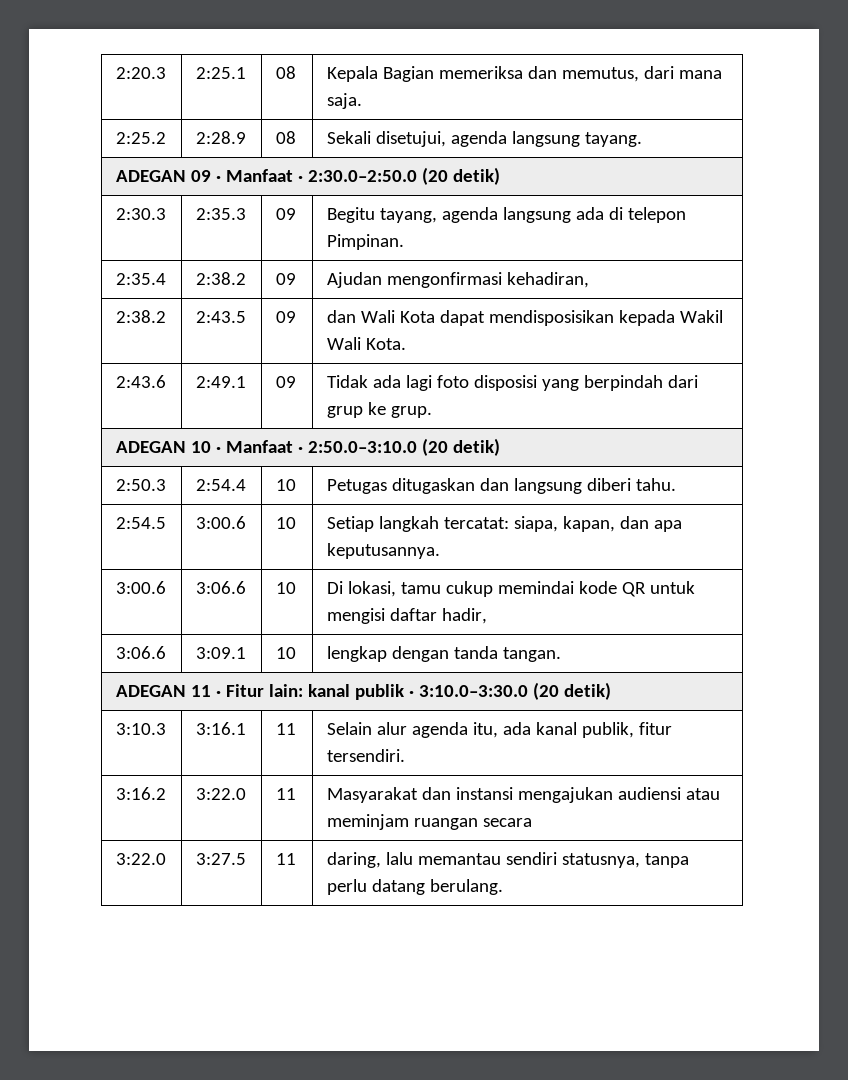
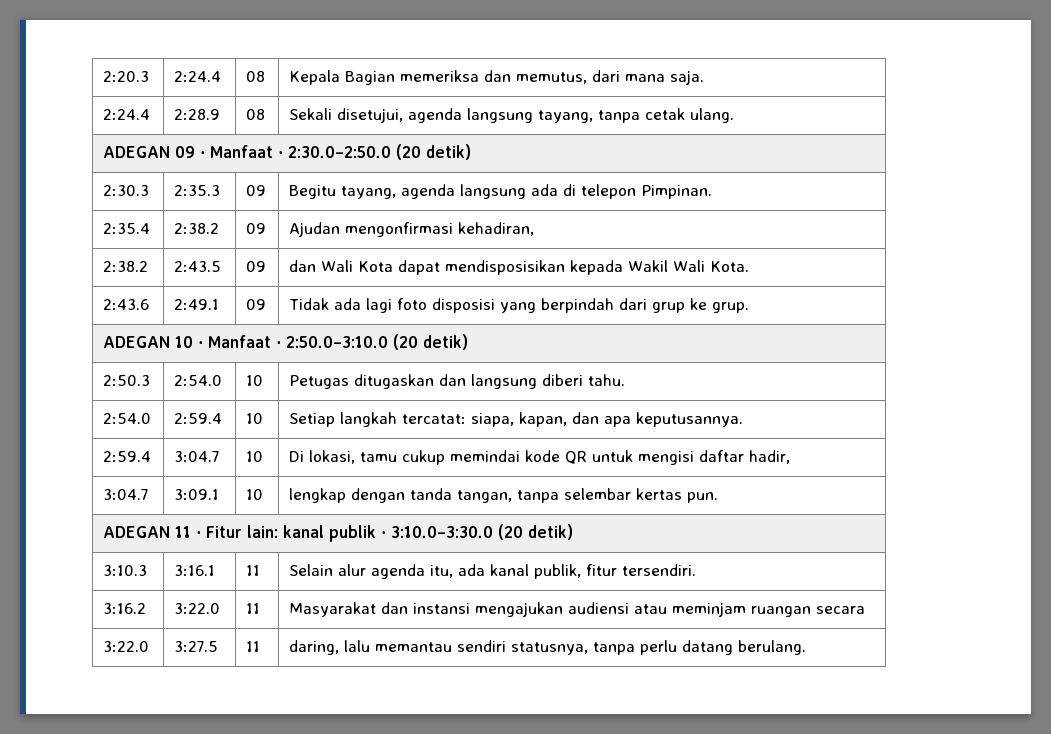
- 2:20.3 | 2:25.1 | 08 | Kepala Bagian memeriksa dan memutus, dari mana saja.
+ 2:20.3 | 2:24.4 | 08 | Kepala Bagian memeriksa dan memutus, dari mana saja.
- 2:25.2 | 2:28.9 | 08 | Sekali disetujui, agenda langsung tayang.
+ 2:24.4 | 2:28.9 | 08 | Sekali disetujui, agenda langsung tayang, tanpa cetak ulang.
- 2:50.3 | 2:54.4 | 10 | Petugas ditugaskan dan langsung diberi tahu.
+ 2:50.3 | 2:54.0 | 10 | Petugas ditugaskan dan langsung diberi tahu.
- 2:54.5 | 3:00.6 | 10 | Setiap langkah tercatat: siapa, kapan, dan apa keputusannya.
+ 2:54.0 | 2:59.4 | 10 | Setiap langkah tercatat: siapa, kapan, dan apa keputusannya.
- 3:00.6 | 3:06.6 | 10 | Di lokasi, tamu cukup memindai kode QR untuk mengisi daftar hadir,
+ 2:59.4 | 3:04.7 | 10 | Di lokasi, tamu cukup memindai kode QR untuk mengisi daftar hadir,
- 3:06.6 | 3:09.1 | 10 | lengkap dengan tanda tangan.
+ 3:04.7 | 3:09.1 | 10 | lengkap dengan tanda tangan, tanpa selembar kertas pun.

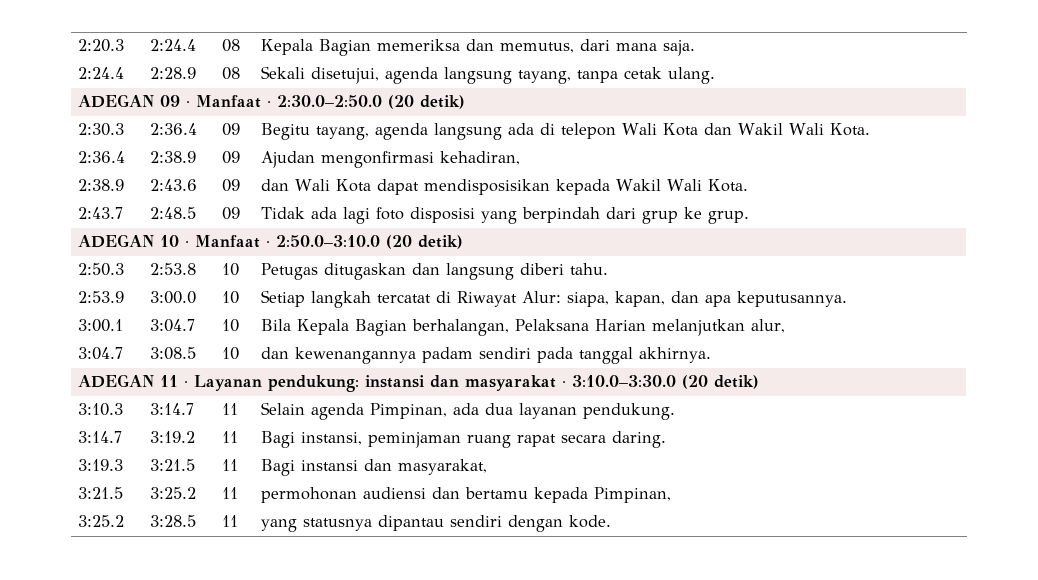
- 2:30.3 | 2:35.3 | 09 | Begitu tayang, agenda langsung ada di telepon Pimpinan.
- 2:35.4 | 2:38.2 | 09 | Ajudan mengonfirmasi kehadiran,
+ 2:30.3 | 2:36.4 | 09 | Begitu tayang, agenda langsung ada di telepon Wali Kota dan Wakil Wali Kota.
+ 2:36.4 | 2:38.9 | 09 | Ajudan mengonfirmasi kehadiran,
- 2:38.2 | 2:43.5 | 09 | dan Wali Kota dapat mendisposisikan kepada Wakil Wali Kota.
+ 2:38.9 | 2:43.6 | 09 | dan Wali Kota dapat mendisposisikan kepada Wakil Wali Kota.
- 2:43.6 | 2:49.1 | 09 | Tidak ada lagi foto disposisi yang berpindah dari grup ke grup.
+ 2:43.7 | 2:48.5 | 09 | Tidak ada lagi foto disposisi yang berpindah dari grup ke grup.
- 2:50.3 | 2:54.0 | 10 | Petugas ditugaskan dan langsung diberi tahu.
+ 2:50.3 | 2:53.8 | 10 | Petugas ditugaskan dan langsung diberi tahu.
- 2:54.0 | 2:59.4 | 10 | Setiap langkah tercatat: siapa, kapan, dan apa keputusannya.
+ 2:53.9 | 3:00.0 | 10 | Setiap langkah tercatat di Riwayat Alur: siapa, kapan, dan apa keputusannya.
- 2:59.4 | 3:04.7 | 10 | Di lokasi, tamu cukup memindai kode QR untuk mengisi daftar hadir,
- 3:04.7 | 3:09.1 | 10 | lengkap dengan tanda tangan, tanpa selembar kertas pun.
- ADEGAN 11 · Fitur lain: kanal publik · 3:10.0–3:30.0 (20 detik)
+ 3:00.1 | 3:04.7 | 10 | Bila Kepala Bagian berhalangan, Pelaksana Harian melanjutkan alur,
+ 3:04.7 | 3:08.5 | 10 | dan kewenangannya padam sendiri pada tanggal akhirnya.
+ ADEGAN 11 · Layanan pendukung: instansi dan masyarakat · 3:10.0–3:30.0 (20 detik)
- 3:10.3 | 3:16.1 | 11 | Selain alur agenda itu, ada kanal publik, fitur tersendiri.
- 3:16.2 | 3:22.0 | 11 | Masyarakat dan instansi mengajukan audiensi atau meminjam ruangan secara
- 3:22.0 | 3:27.5 | 11 | daring, lalu memantau sendiri statusnya, tanpa perlu datang berulang.
+ 3:10.3 | 3:14.7 | 11 | Selain agenda Pimpinan, ada dua layanan pendukung.
+ 3:14.7 | 3:19.2 | 11 | Bagi instansi, peminjaman ruang rapat secara daring.
+ 3:19.3 | 3:21.5 | 11 | Bagi instansi dan masyarakat,
+ 3:21.5 | 3:25.2 | 11 | permohonan audiensi dan bertamu kepada Pimpinan,
+ 3:25.2 | 3:28.5 | 11 | yang statusnya dipantau sendiri dengan kode.

